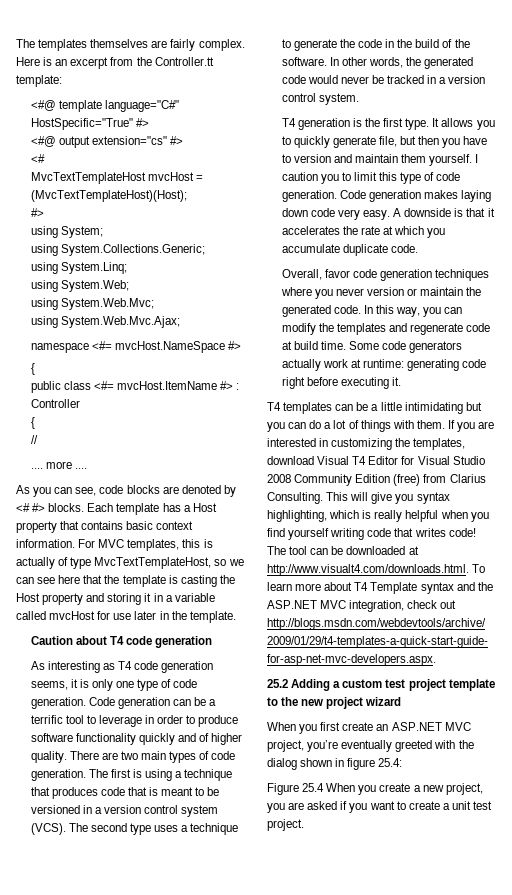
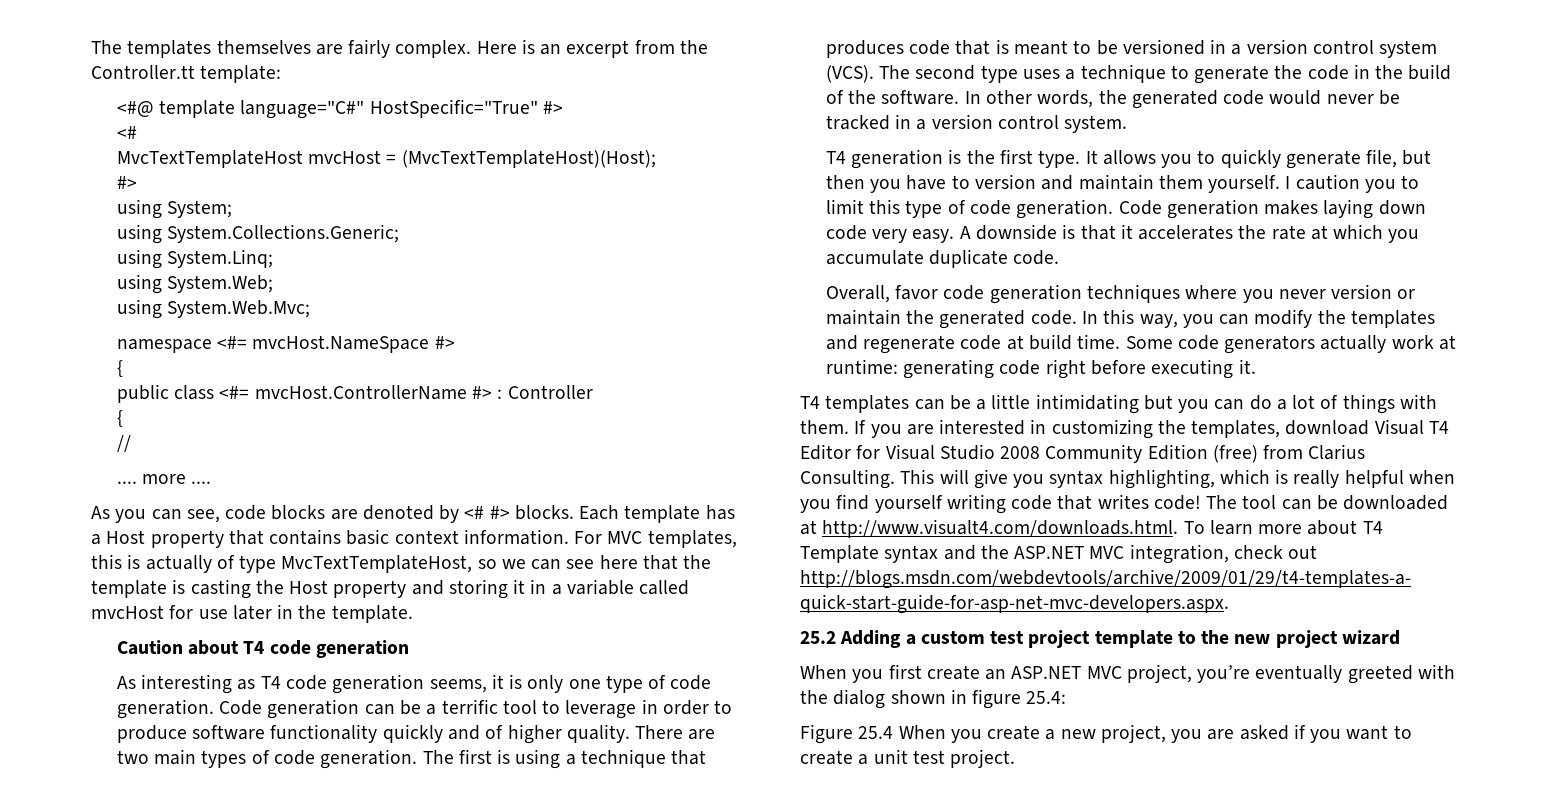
- <#@ output extension="cs" #>
- using System.Web.Mvc.Ajax;
- public class <#= mvcHost.ItemName #> : Controller
+ public class <#= mvcHost.ControllerName #> : Controller

